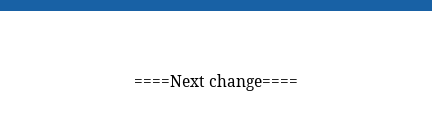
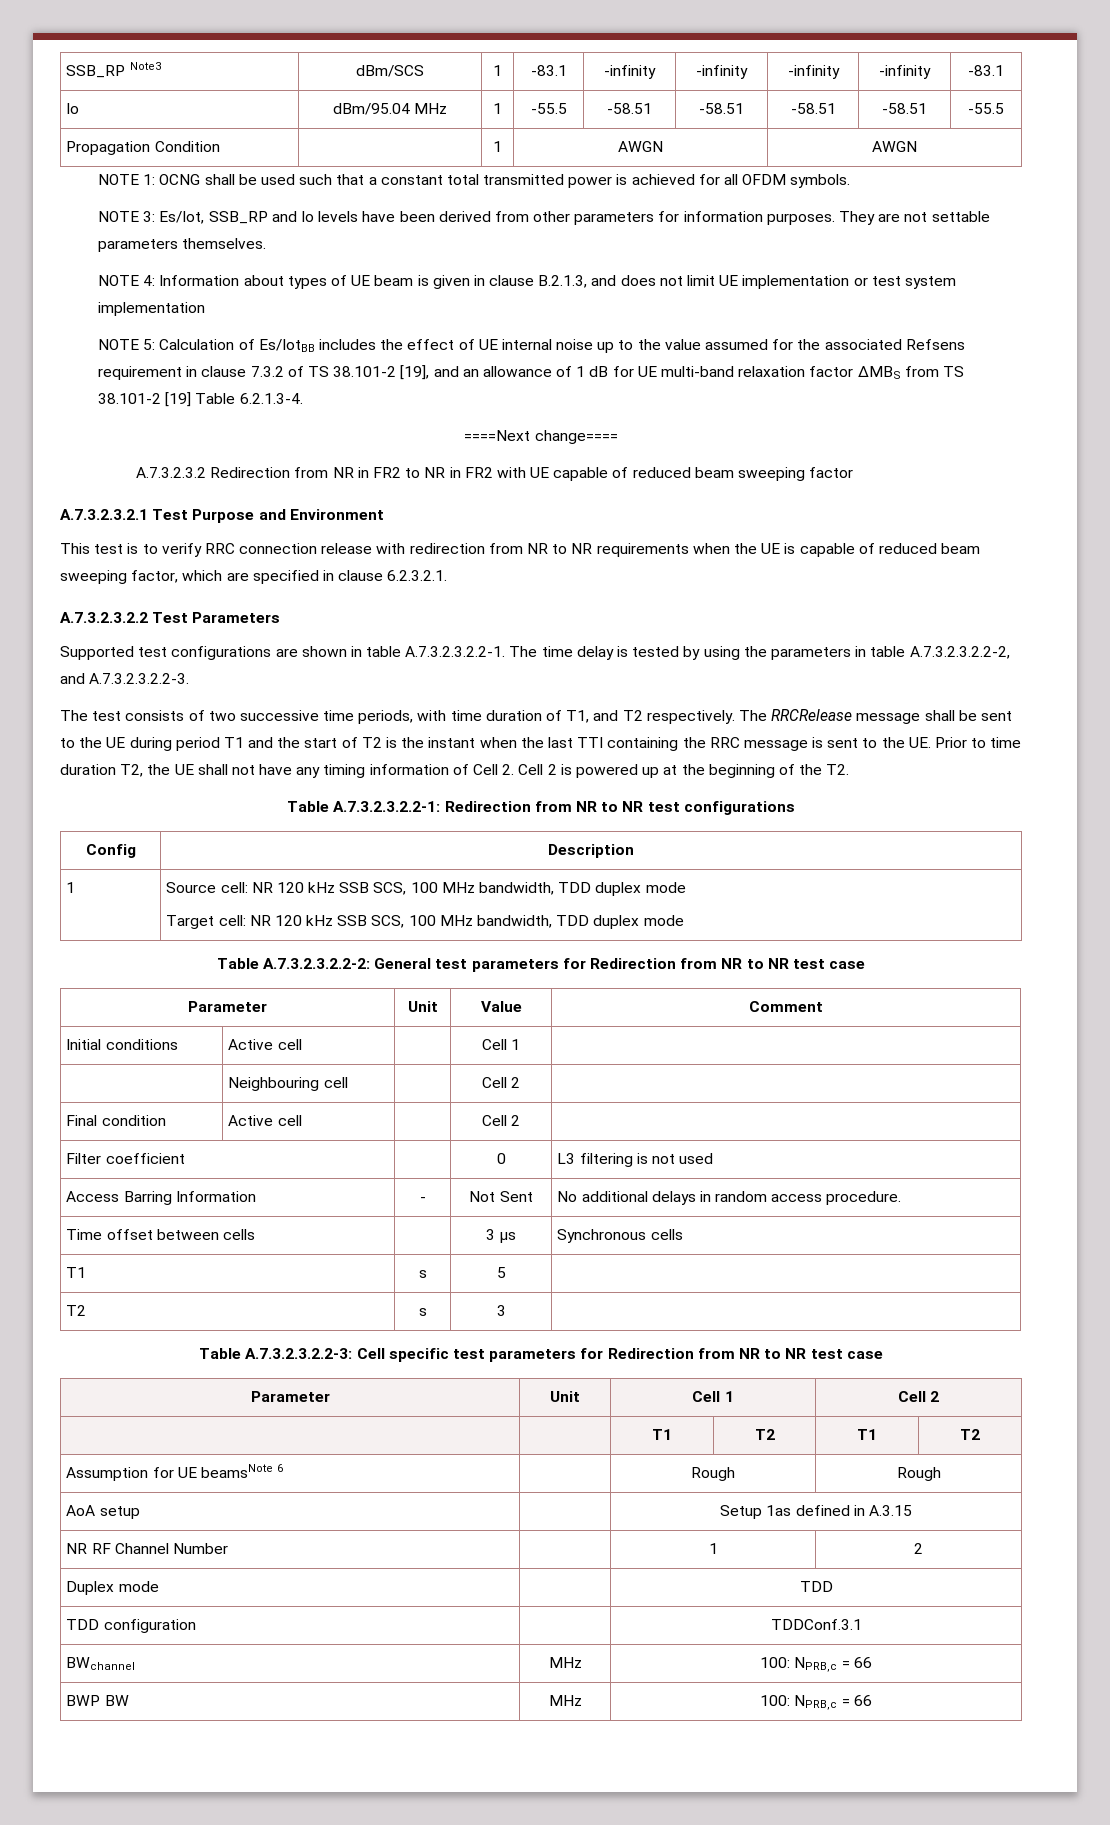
+ SSB_RP Note3 | dBm/SCS | 1 | -83.1 | -infinity | -infinity | -infinity | -infinity | -83.1
+ Io | dBm/95.04 MHz | 1 | -55.5 | -58.51 | -58.51 | -58.51 | -58.51 | -55.5
+ Propagation Condition | | 1 | AWGN | AWGN
+ NOTE 1: OCNG shall be used such that a constant total transmitted power is achieved for all OFDM symbols.
+ NOTE 3: Es/Iot, SSB_RP and Io levels have been derived from other parameters for information purposes. They are not settable parameters themselves.
+ NOTE 4: Information about types of UE beam is given in clause B.2.1.3, and does not limit UE implementation or test system implementation
+ NOTE 5: Calculation of Es/IotBB includes the effect of UE internal noise up to the value assumed for the associated Refsens requirement in clause 7.3.2 of TS 38.101-2 [19], and an allowance of 1 dB for UE multi-band relaxation factor ΔMBS from TS 38.101-2 [19] Table 6.2.1.3-4.
  ====Next change====
+ A.7.3.2.3.2 Redirection from NR in FR2 to NR in FR2 with UE capable of reduced beam sweeping factor
+ A.7.3.2.3.2.1 Test Purpose and Environment
+ This test is to verify RRC connection release with redirection from NR to NR requirements when the UE is capable of reduced beam sweeping factor, which are specified in clause 6.2.3.2.1.
+ A.7.3.2.3.2.2 Test Parameters
+ Supported test configurations are shown in table A.7.3.2.3.2.2-1. The time delay is tested by using the parameters in table A.7.3.2.3.2.2-2, and A.7.3.2.3.2.2-3.
+ The test consists of two successive time periods, with time duration of T1, and T2 respectively. The RRCRelease message shall be sent to the UE during period T1 and the start of T2 is the instant when the last TTI containing the RRC message is sent to the UE. Prior to time duration T2, the UE shall not have any timing information of Cell 2. Cell 2 is powered up at the beginning of the T2.
+ Table A.7.3.2.3.2.2-1: Redirection from NR to NR test configurations
+ Config | Description
+ 1 | Source cell: NR 120 kHz SSB SCS, 100 MHz bandwidth, TDD duplex mode
+ Target cell: NR 120 kHz SSB SCS, 100 MHz bandwidth, TDD duplex mode
+ Table A.7.3.2.3.2.2-2: General test parameters for Redirection from NR to NR test case
+ Parameter | Unit | Value | Comment
+ Initial conditions | Active cell | | Cell 1 |
+ | Neighbouring cell | | Cell 2 |
+ Final condition | Active cell | | Cell 2 |
+ Filter coefficient | | 0 | L3 filtering is not used
+ Access Barring Information | - | Not Sent | No additional delays in random access procedure.
+ Time offset between cells | | 3 μs | Synchronous cells
+ T1 | s | 5 |
+ T2 | s | 3 |
+ Table A.7.3.2.3.2.2-3: Cell specific test parameters for Redirection from NR to NR test case
+ Parameter | Unit | Cell 1 | Cell 2
+ | | T1 | T2 | T1 | T2
+ Assumption for UE beamsNote 6 | | Rough | Rough
+ AoA setup | | Setup 1as defined in A.3.15
+ NR RF Channel Number | | 1 | 2
+ Duplex mode | | TDD
+ TDD configuration | | TDDConf.3.1
+ BWchannel | MHz | 100: NPRB,c = 66
+ BWP BW | MHz | 100: NPRB,c = 66

